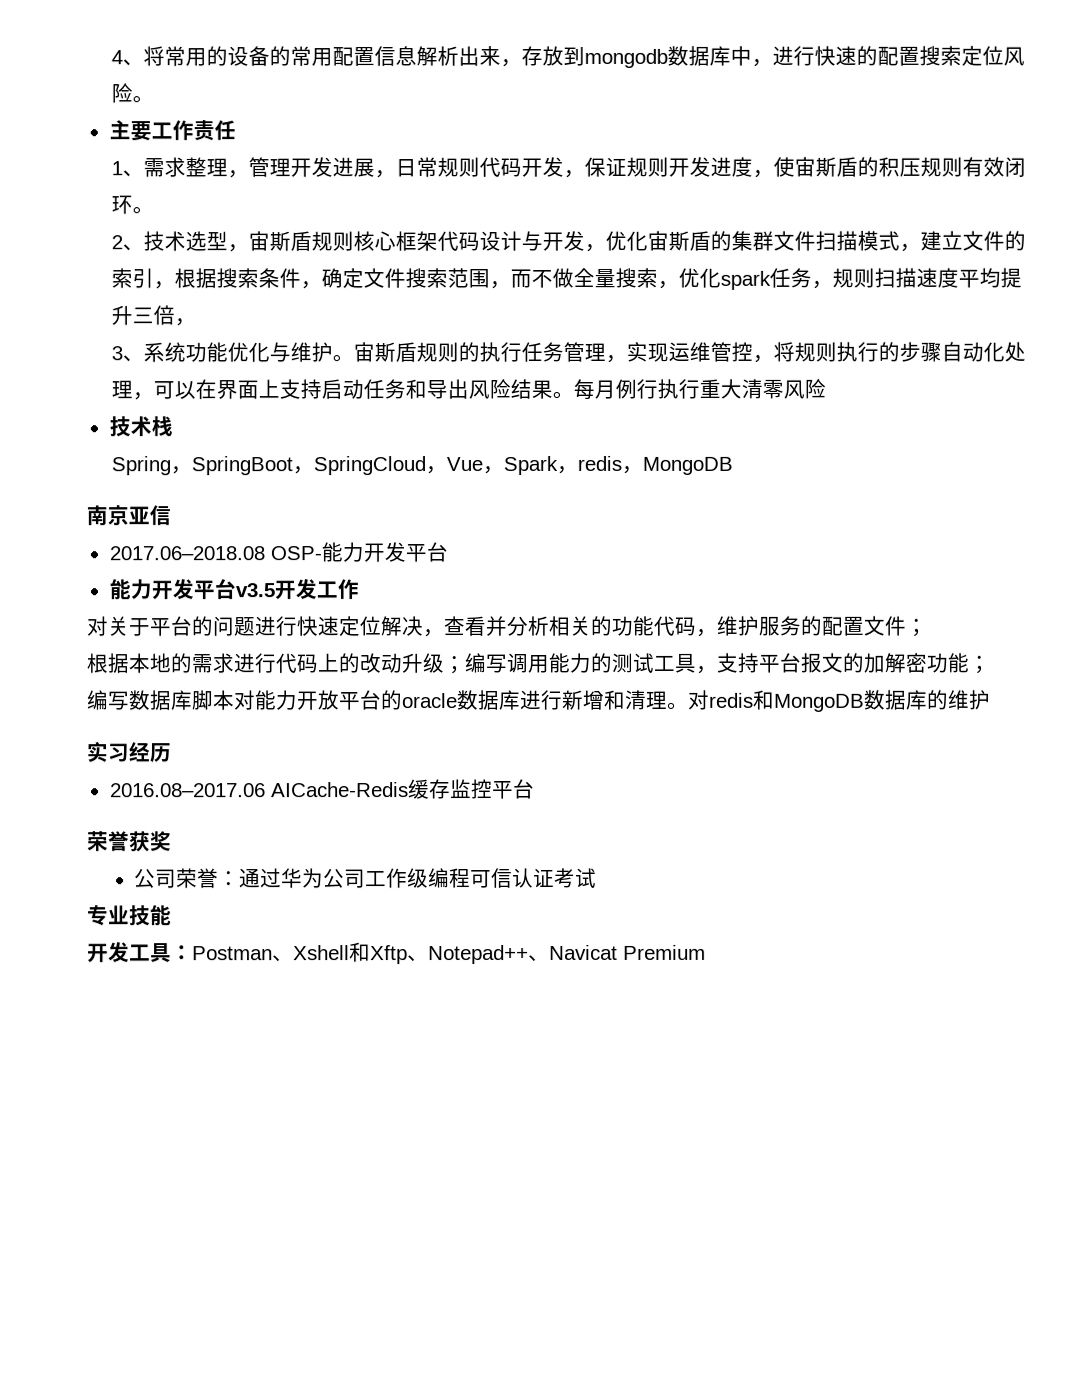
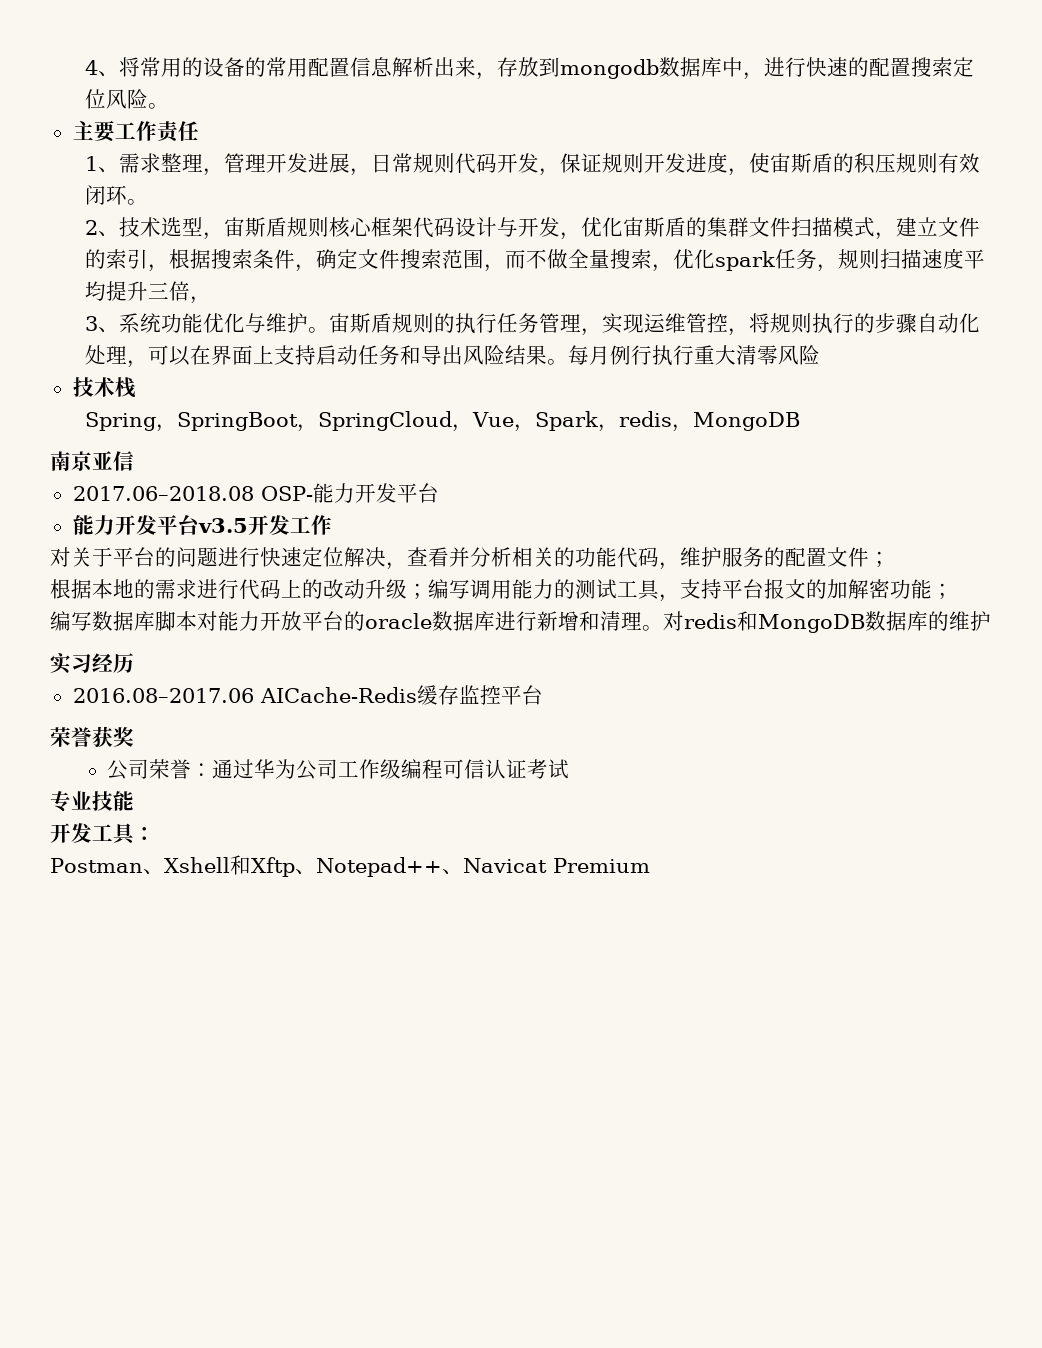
- 开发工具：Postman、Xshell和Xftp、Notepad++、Navicat Premium
+ 开发工具：
+ Postman、Xshell和Xftp、Notepad++、Navicat Premium

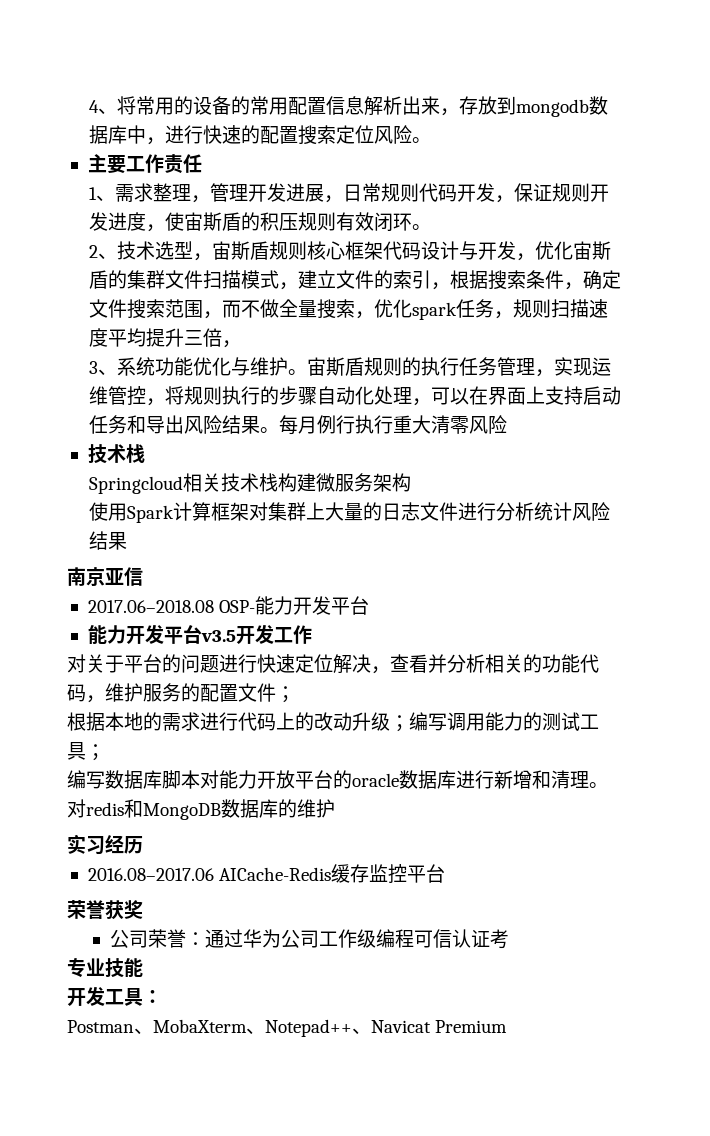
- Spring，SpringBoot，SpringCloud，Vue，Spark，redis，MongoDB
+ Springcloud相关技术栈构建微服务架构
+ 使用Spark计算框架对集群上大量的日志文件进行分析统计风险结果
- 根据本地的需求进行代码上的改动升级；编写调用能力的测试工具，支持平台报文的加解密功能；
+ 根据本地的需求进行代码上的改动升级；编写调用能力的测试工具；
- 公司荣誉：通过华为公司工作级编程可信认证考试
+ 公司荣誉：通过华为公司工作级编程可信认证考
- Postman、Xshell和Xftp、Notepad++、Navicat Premium
+ Postman、MobaXterm、Notepad++、Navicat Premium

